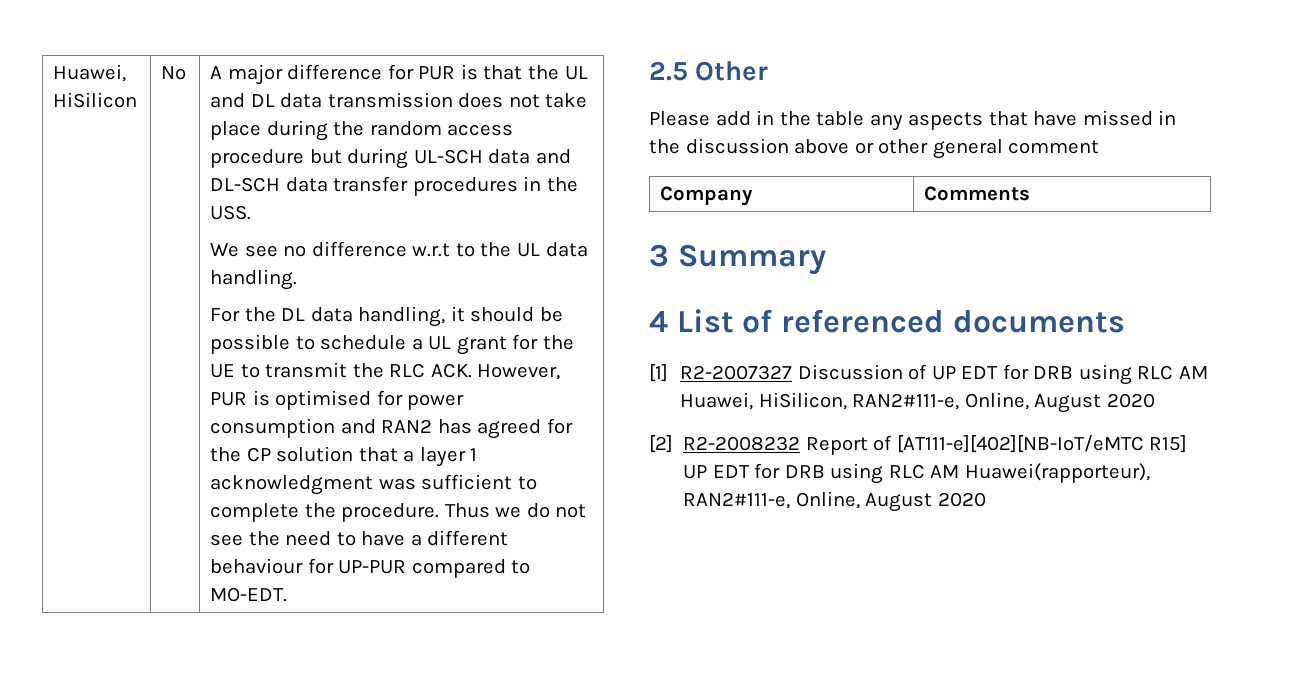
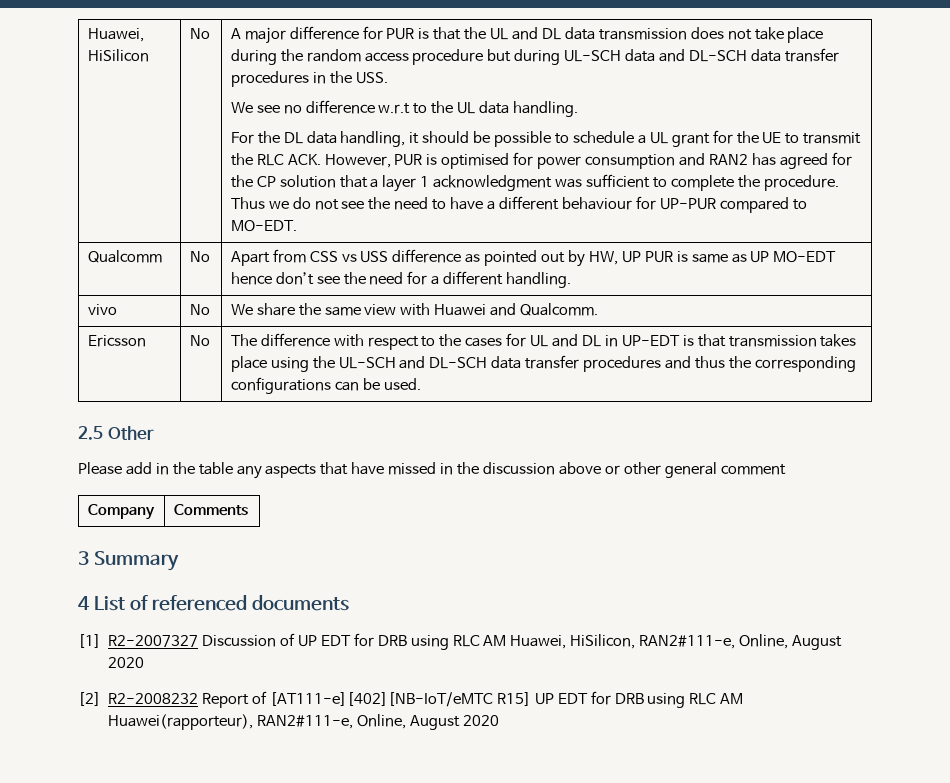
+ Qualcomm | No | Apart from CSS vs USS difference as pointed out by HW, UP PUR is same as UP MO-EDT hence don’t see the need for a different handling.
+ vivo | No | We share the same view with Huawei and Qualcomm.
+ Ericsson | No | The difference with respect to the cases for UL and DL in UP-EDT is that transmission takes place using the UL-SCH and DL-SCH data transfer procedures and thus the corresponding configurations can be used.

